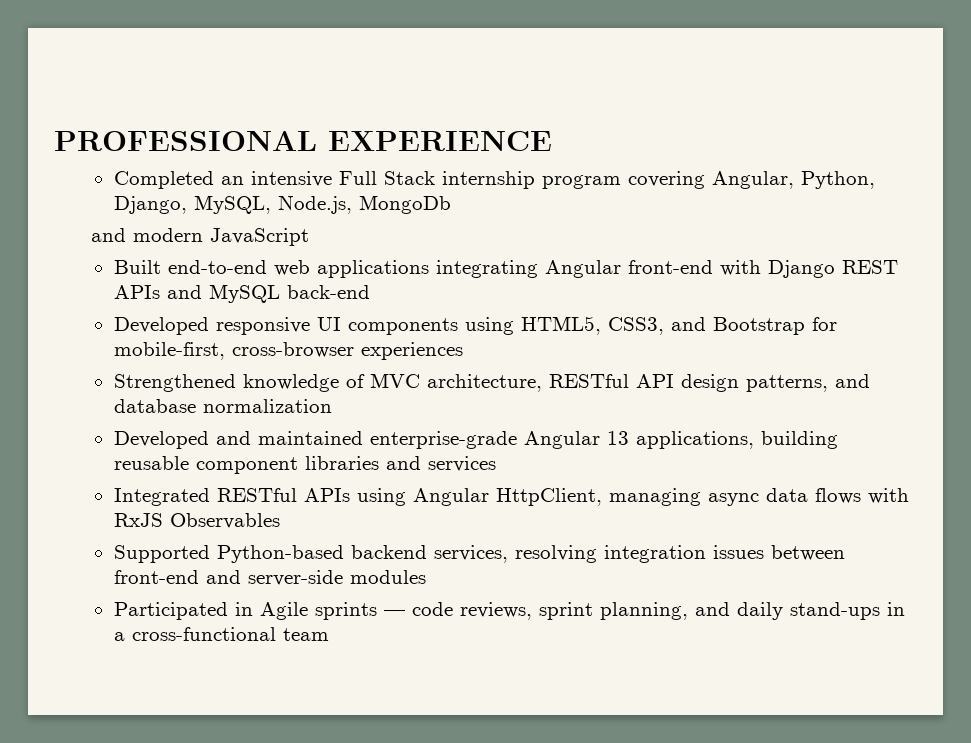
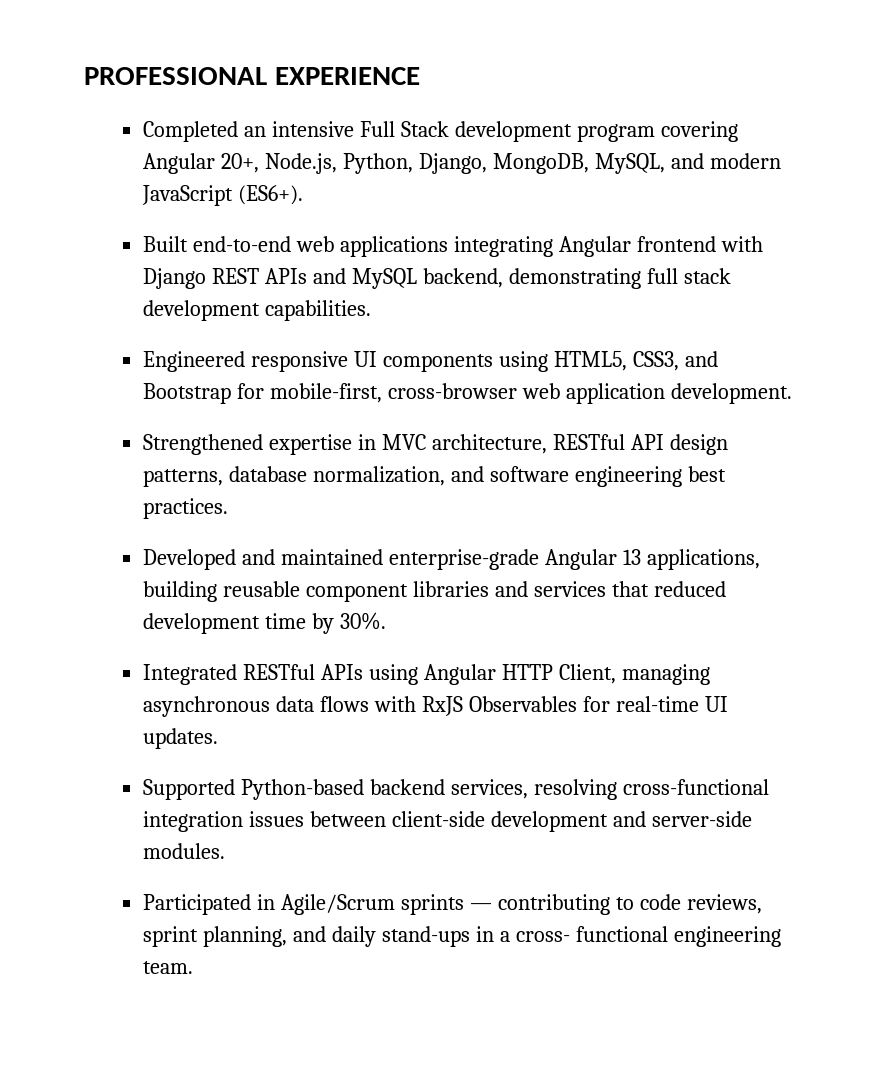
- Completed an intensive Full Stack internship program covering Angular, Python, Django, MySQL, Node.js, MongoDb
- and modern JavaScript
+ Completed an intensive Full Stack development program covering Angular 20+, Node.js, Python, Django, MongoDB, MySQL, and modern JavaScript (ES6+).
- Built end-to-end web applications integrating Angular front-end with Django REST APIs and MySQL back-end
- Developed responsive UI components using HTML5, CSS3, and Bootstrap for mobile-first, cross-browser experiences
+ Built end-to-end web applications integrating Angular frontend with Django REST APIs and MySQL backend, demonstrating full stack development capabilities.
+ Engineered responsive UI components using HTML5, CSS3, and Bootstrap for mobile-first, cross-browser web application development.
- Strengthened knowledge of MVC architecture, RESTful API design patterns, and database normalization
+ Strengthened expertise in MVC architecture, RESTful API design patterns, database normalization, and software engineering best practices.
- Developed and maintained enterprise-grade Angular 13 applications, building reusable component libraries and services
+ Developed and maintained enterprise-grade Angular 13 applications, building reusable component libraries and services that reduced development time by 30%.
- Integrated RESTful APIs using Angular HttpClient, managing async data flows with RxJS Observables
+ Integrated RESTful APIs using Angular HTTP Client, managing asynchronous data flows with RxJS Observables for real-time UI updates.
- Supported Python-based backend services, resolving integration issues between front-end and server-side modules
+ Supported Python-based backend services, resolving cross-functional integration issues between client-side development and server-side modules.
- Participated in Agile sprints — code reviews, sprint planning, and daily stand-ups in a cross-functional team
+ Participated in Agile/Scrum sprints — contributing to code reviews, sprint planning, and daily stand-ups in a cross- functional engineering team.

